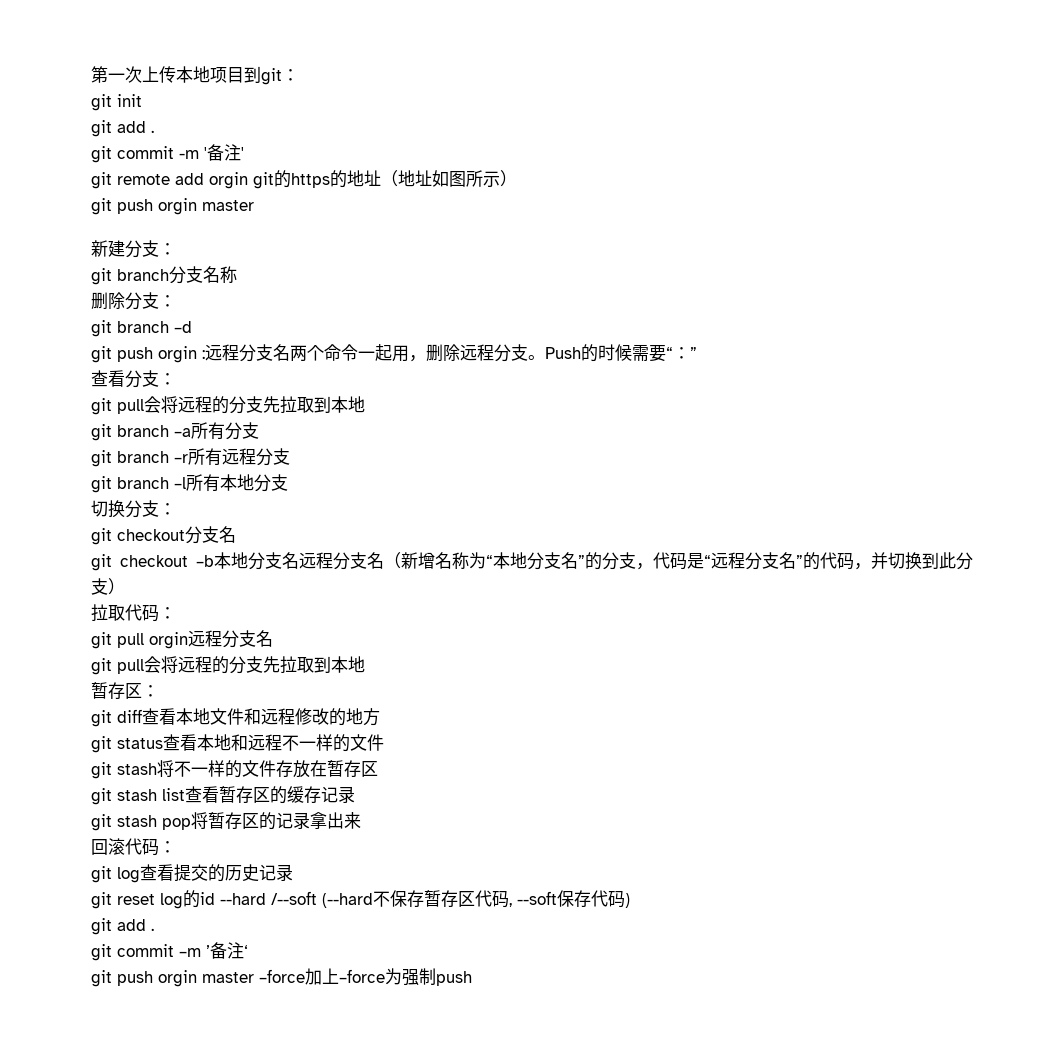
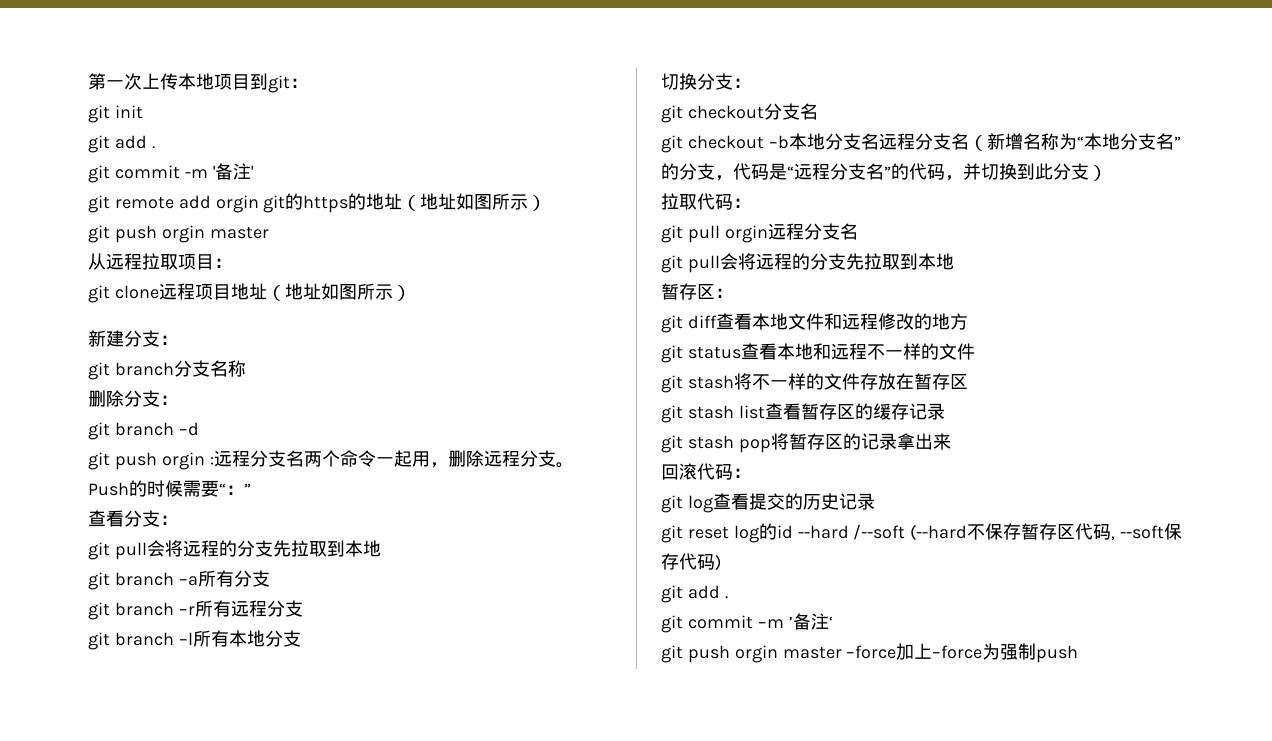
+ 从远程拉取项目：
+ git clone远程项目地址（地址如图所示）

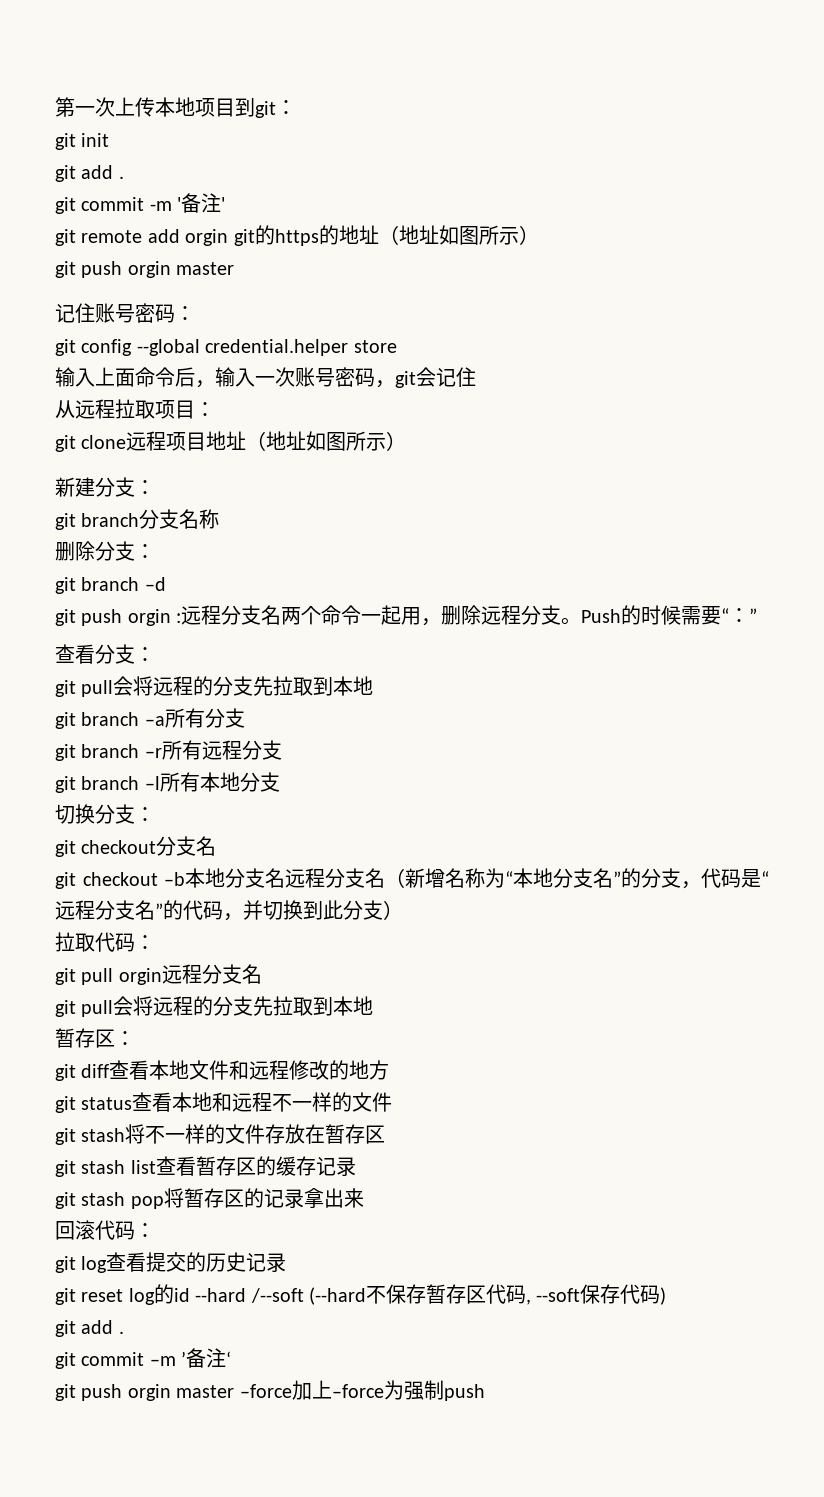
+ 记住账号密码：
+ git config --global credential.helper store
+ 输入上面命令后，输入一次账号密码，git会记住

